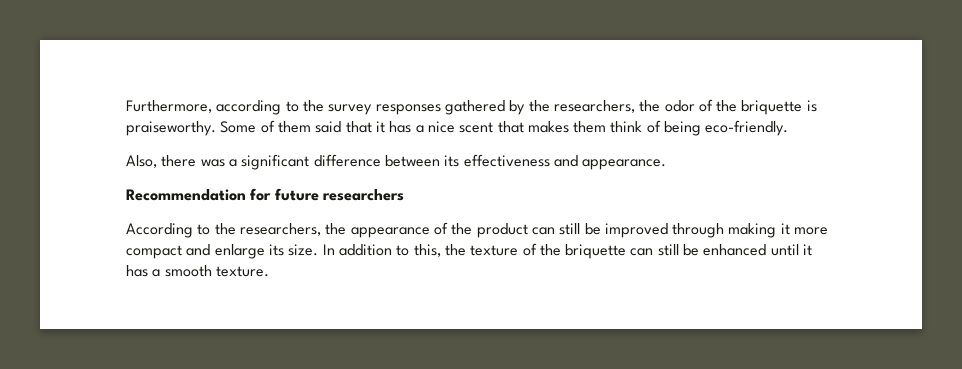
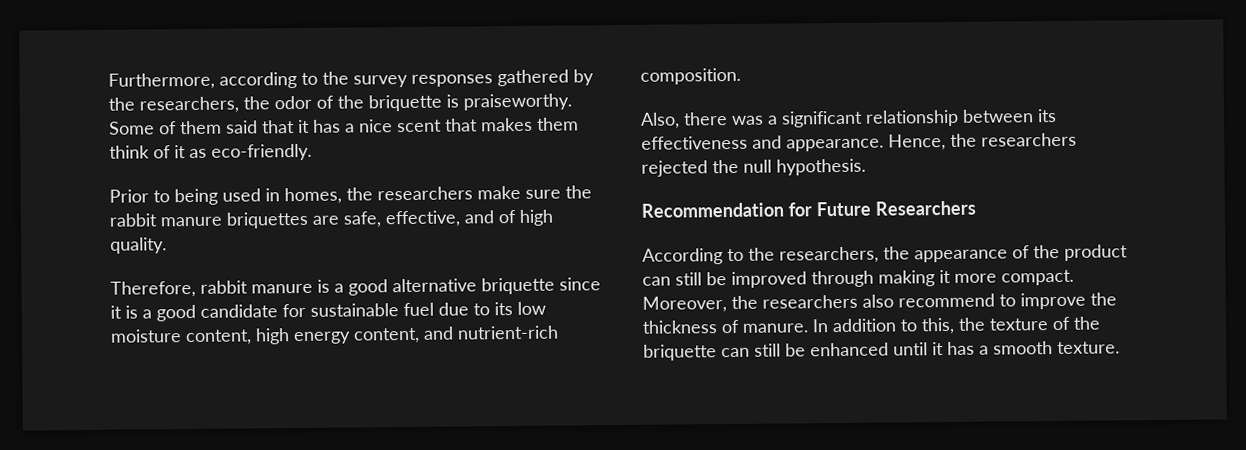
- Some of them said that it has a nice scent that makes them think of being eco-friendly.
+ Some of them said that it has a nice scent that makes them think of it as eco-friendly.
+ Prior to being used in homes, the researchers make sure the rabbit manure briquettes are safe, effective, and of high quality.
+ Therefore, rabbit manure is a good alternative briquette since it is a good candidate for sustainable fuel due to its low moisture content, high energy content, and nutrient-rich composition.
- Also, there was a significant difference between its effectiveness and appearance.
+ Also, there was a significant relationship between its effectiveness and appearance. Hence, the researchers rejected the null hypothesis.
- Recommendation for future researchers
+ Recommendation for Future Researchers
- According to the researchers, the appearance of the product can still be improved through making it more compact and enlarge its size.
+ According to the researchers, the appearance of the product can still be improved through making it more compact. Moreover, the researchers also recommend to improve the thickness of manure.

